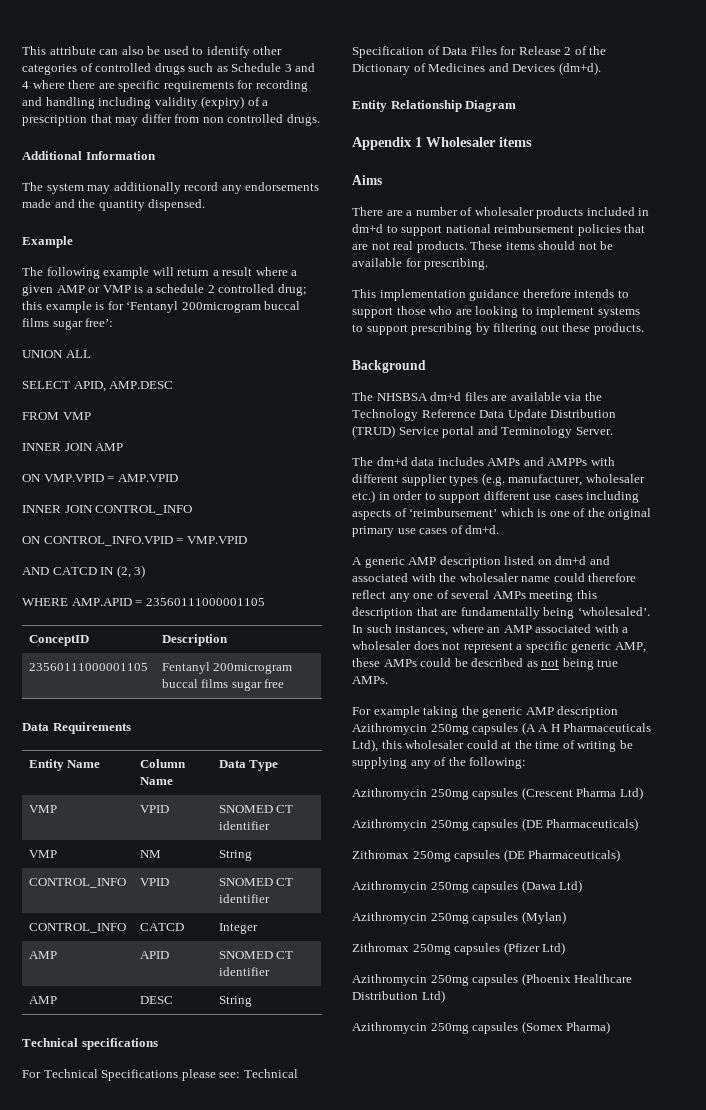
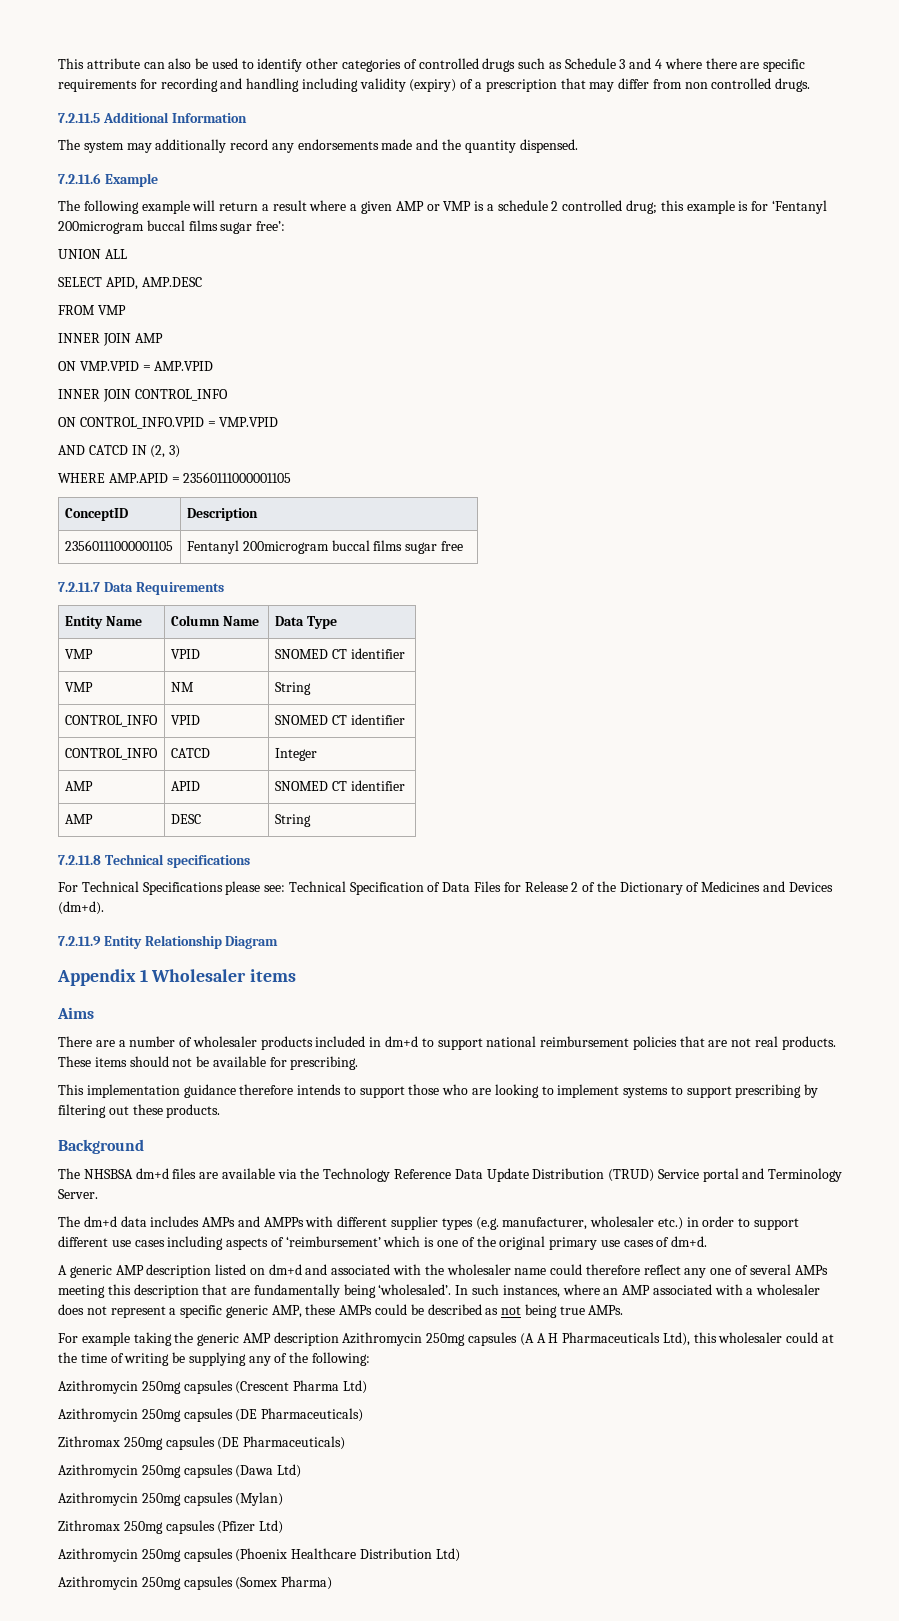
- Additional Information
+ 7.2.11.5 Additional Information
- Example
+ 7.2.11.6 Example
- Data Requirements
+ 7.2.11.7 Data Requirements
- Technical specifications
+ 7.2.11.8 Technical specifications
- Entity Relationship Diagram
+ 7.2.11.9 Entity Relationship Diagram

